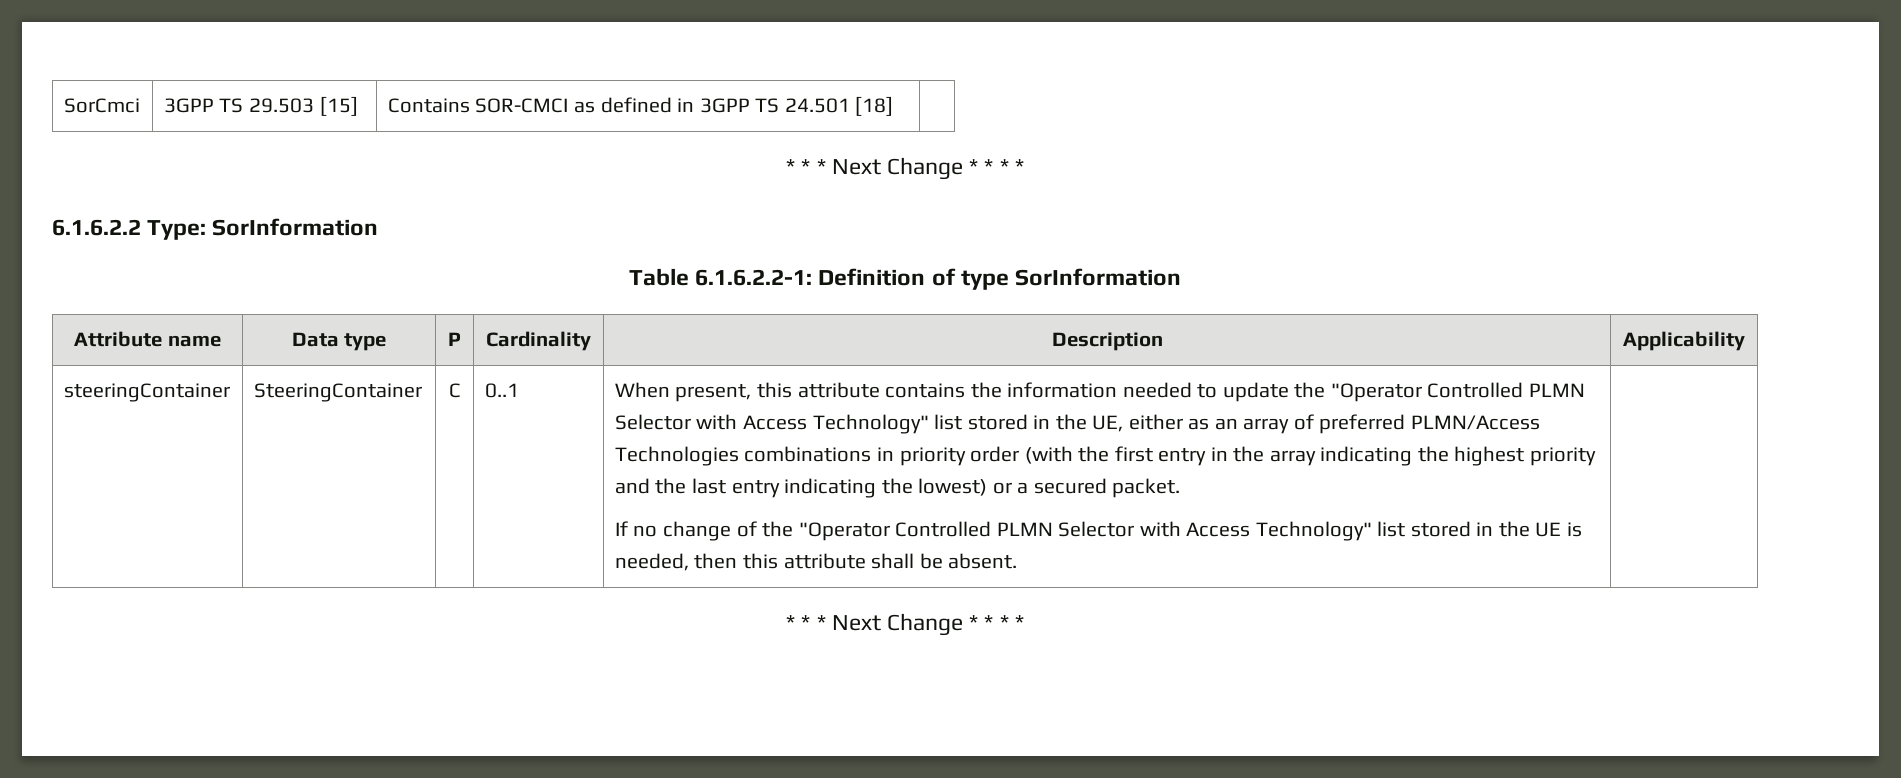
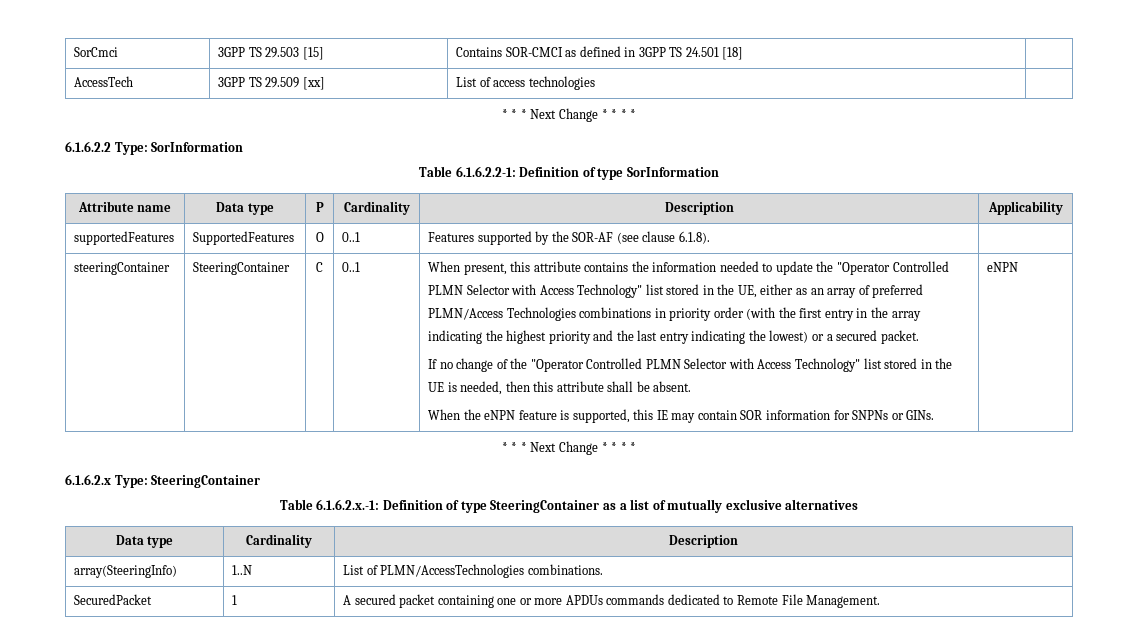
+ AccessTech | 3GPP TS 29.509 [xx] | List of access technologies |
+ supportedFeatures | SupportedFeatures | O | 0..1 | Features supported by the SOR-AF (see clause 6.1.8). |
- If no change of the "Operator Controlled PLMN Selector with Access Technology" list stored in the UE is needed, then this attribute shall be absent. |
+ If no change of the "Operator Controlled PLMN Selector with Access Technology" list stored in the UE is needed, then this attribute shall be absent.
+ When the eNPN feature is supported, this IE may contain SOR information for SNPNs or GINs. | eNPN
  * * * Next Change * * * *
+ 6.1.6.2.x Type: SteeringContainer
+ Table 6.1.6.2.x.-1: Definition of type SteeringContainer as a list of mutually exclusive alternatives
+ Data type | Cardinality | Description
+ array(SteeringInfo) | 1..N | List of PLMN/AccessTechnologies combinations.
+ SecuredPacket | 1 | A secured packet containing one or more APDUs commands dedicated to Remote File Management.

